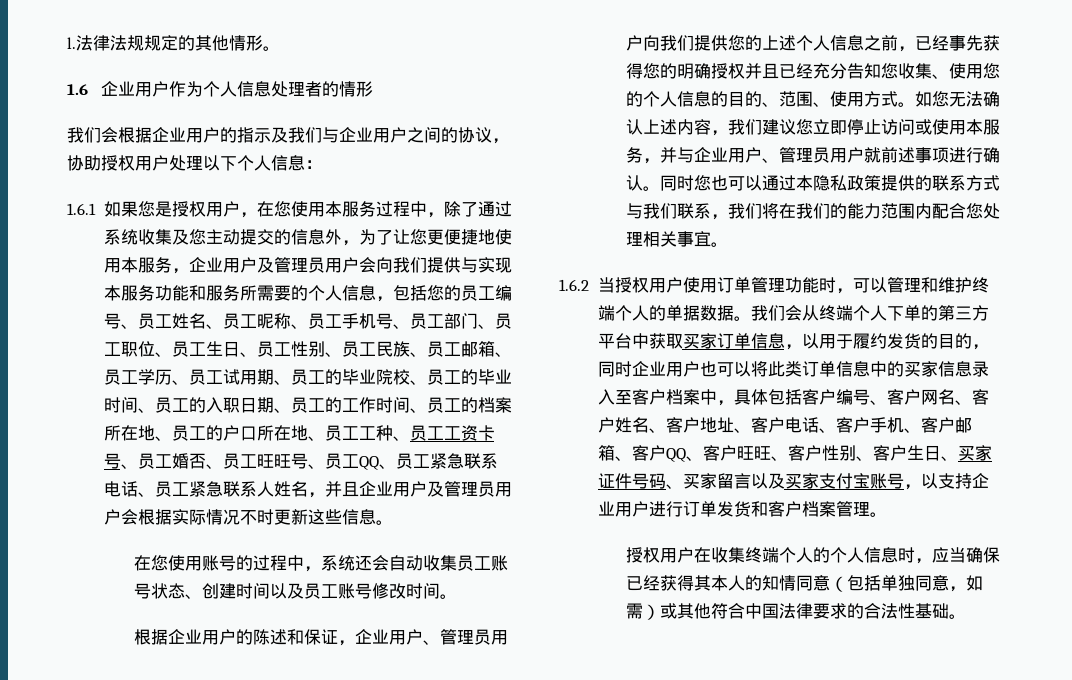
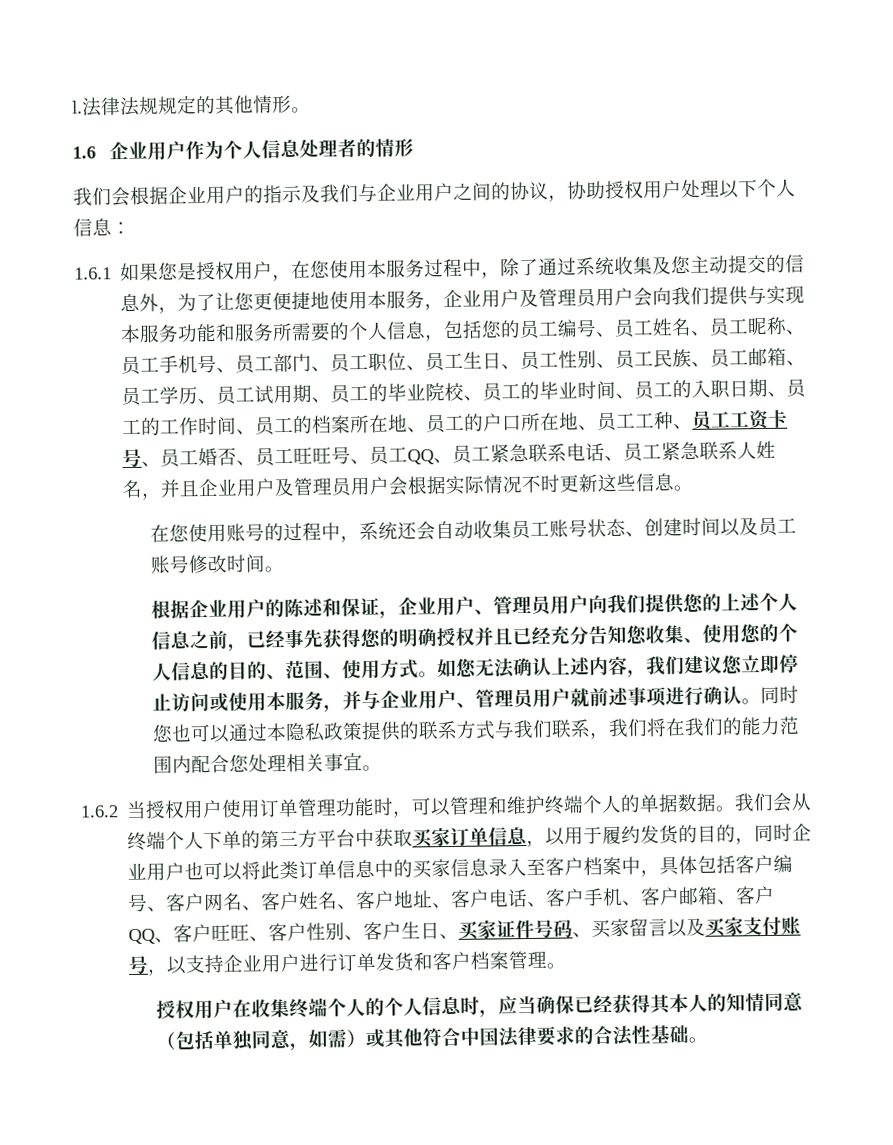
- 我们会从终端个人下单的第三方平台中获取买家订单信息，以用于履约发货的目的，同时企业用户也可以将此类订单信息中的买家信息录入至客户档案中，具体包括客户编号、客户网名、客户姓名、客户地址、客户电话、客户手机、客户邮箱、客户QQ、客户旺旺、客户性别、客户生日、买家证件号码、买家留言以及买家支付宝账号，以支持企业用户进行订单发货和客户档案管理。
+ 我们会从终端个人下单的第三方平台中获取买家订单信息，以用于履约发货的目的，同时企业用户也可以将此类订单信息中的买家信息录入至客户档案中，具体包括客户编号、客户网名、客户姓名、客户地址、客户电话、客户手机、客户邮箱、客户QQ、客户旺旺、客户性别、客户生日、买家证件号码、买家留言以及买家支付账号，以支持企业用户进行订单发货和客户档案管理。

